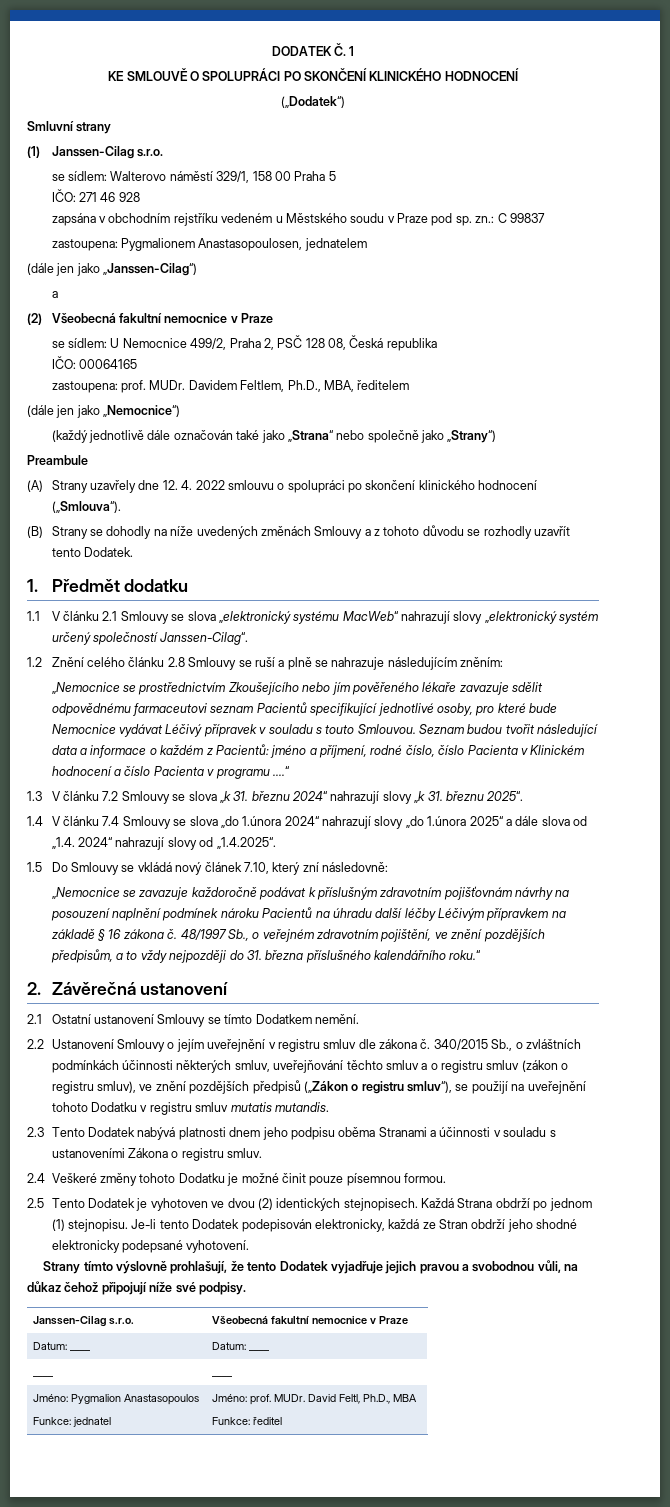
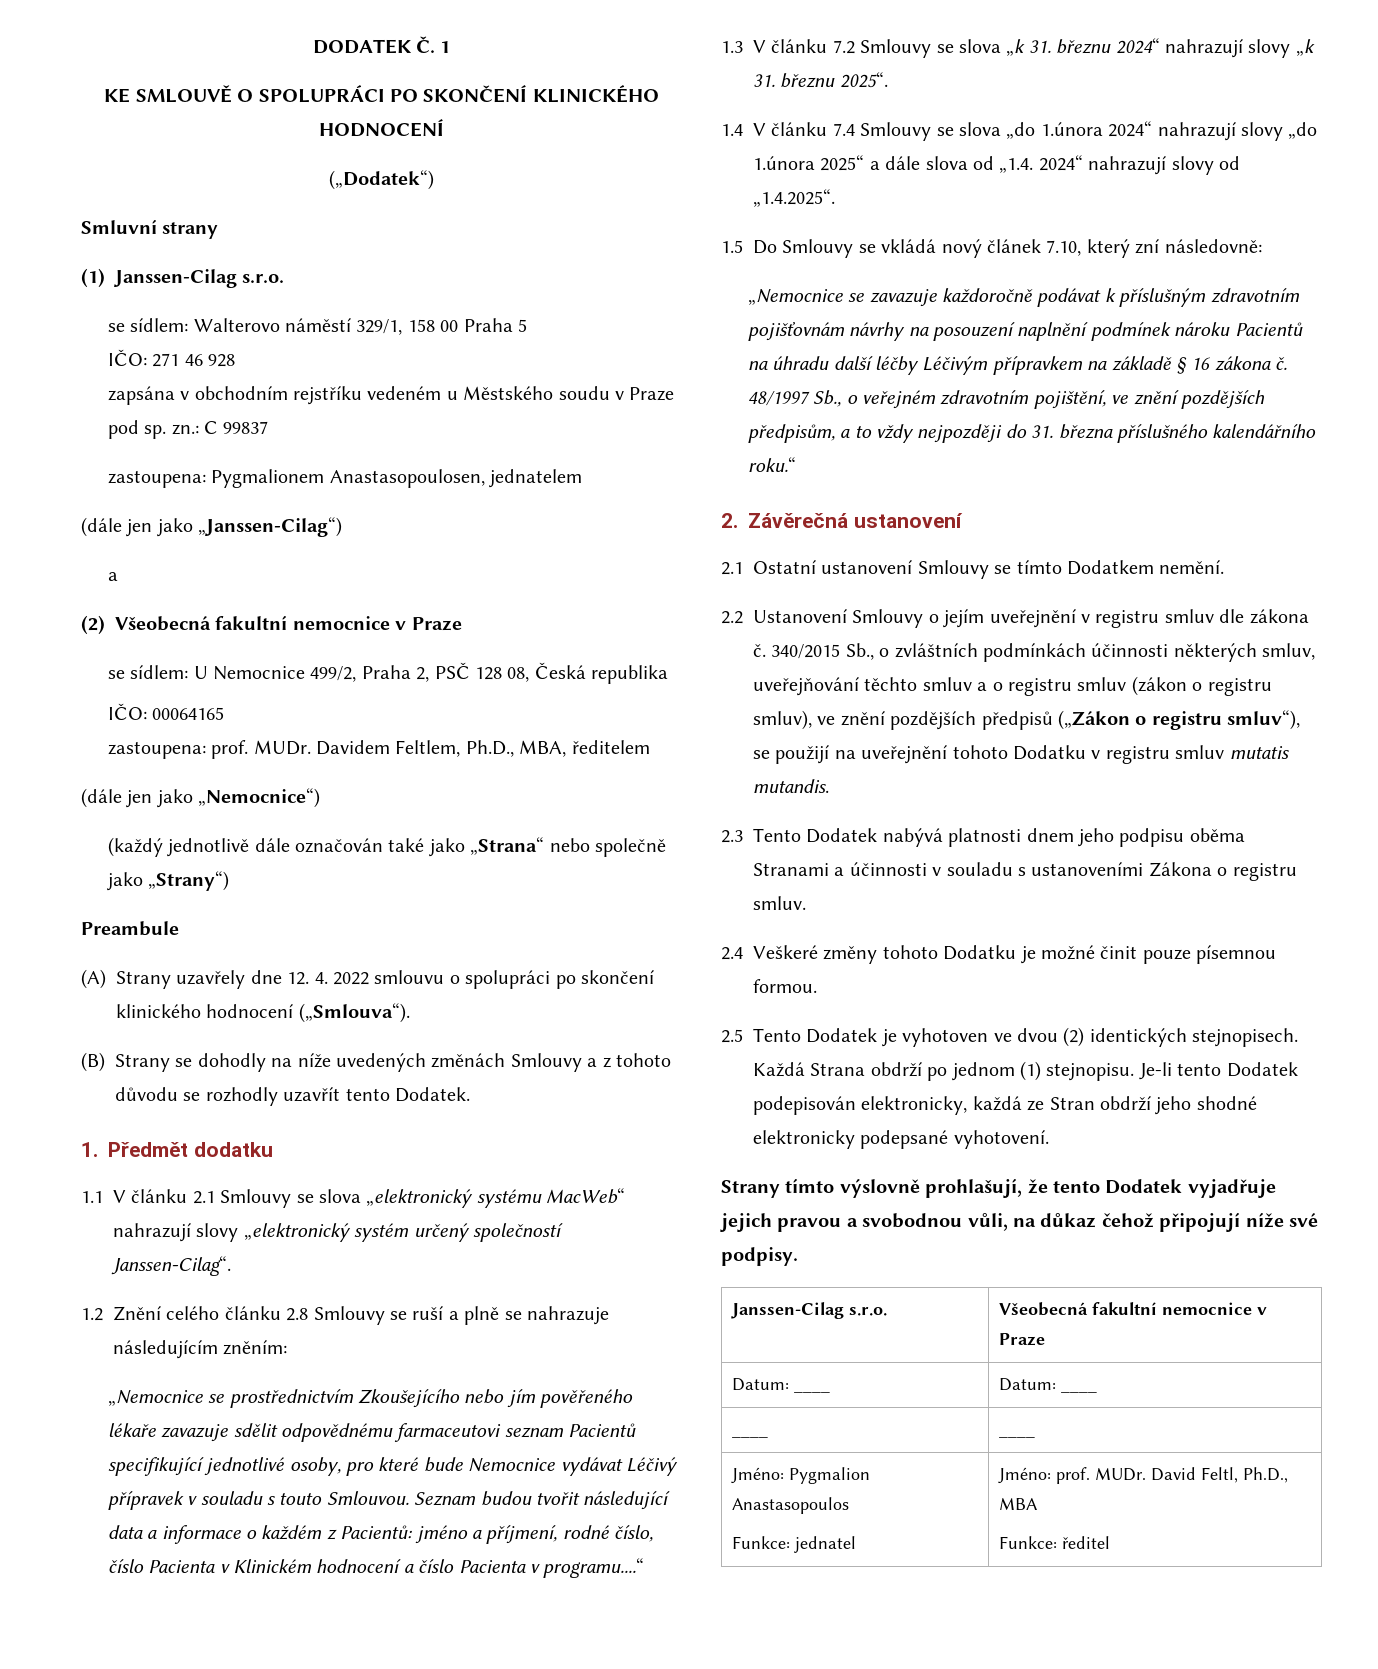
- Seznam budou tvořit následující data a informace o každém z Pacientů: jméno a příjmení, rodné číslo, číslo Pacienta v Klinickém hodnocení a číslo Pacienta v programu ....“
+ Seznam budou tvořit následující data a informace o každém z Pacientů: jméno a příjmení, rodné číslo, číslo Pacienta v Klinickém hodnocení a číslo Pacienta v programu....“

